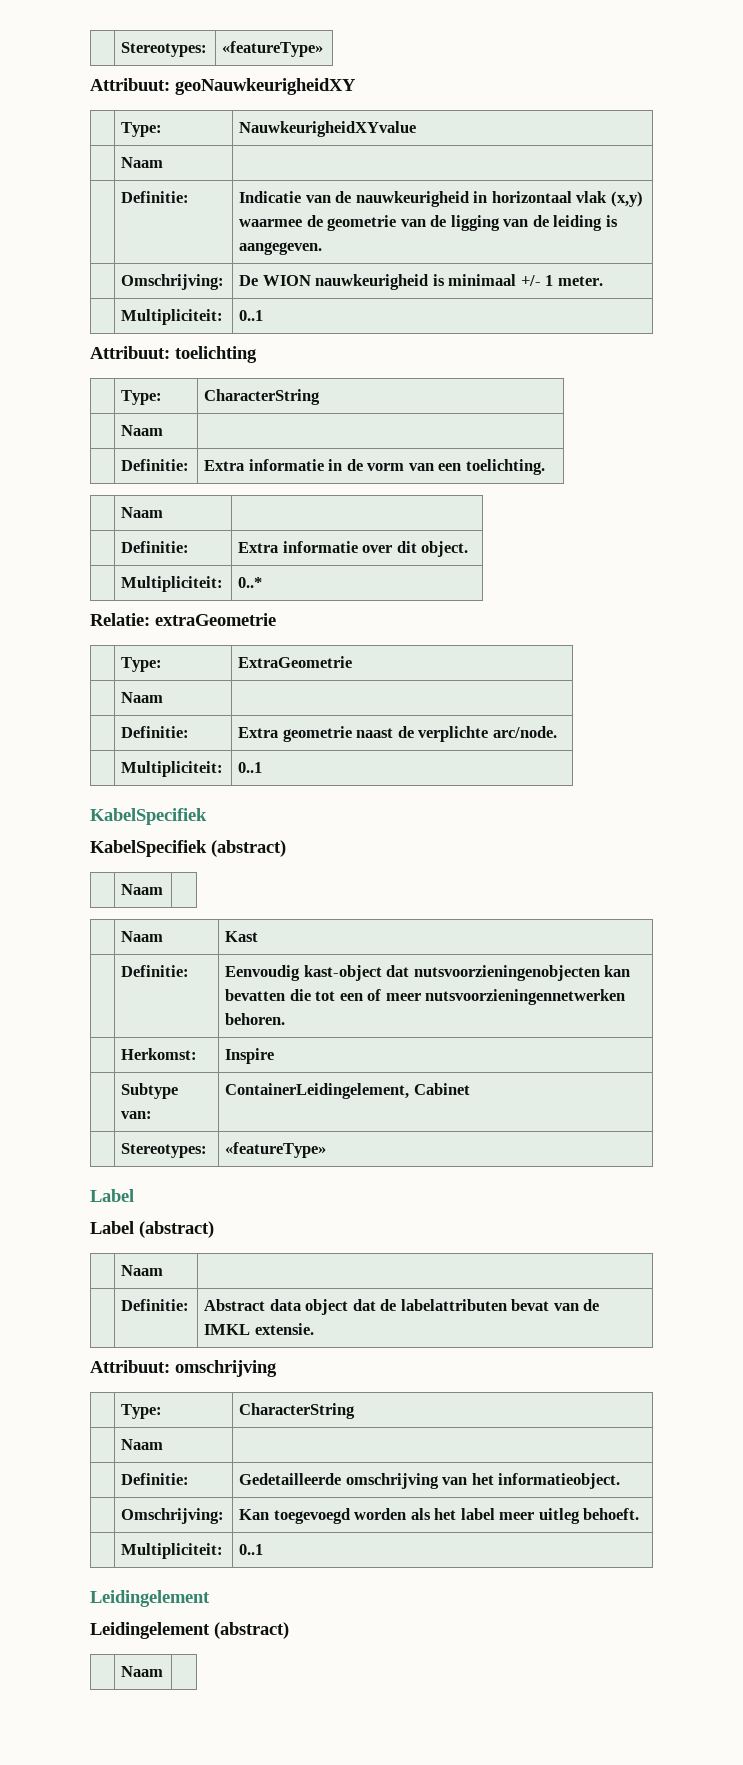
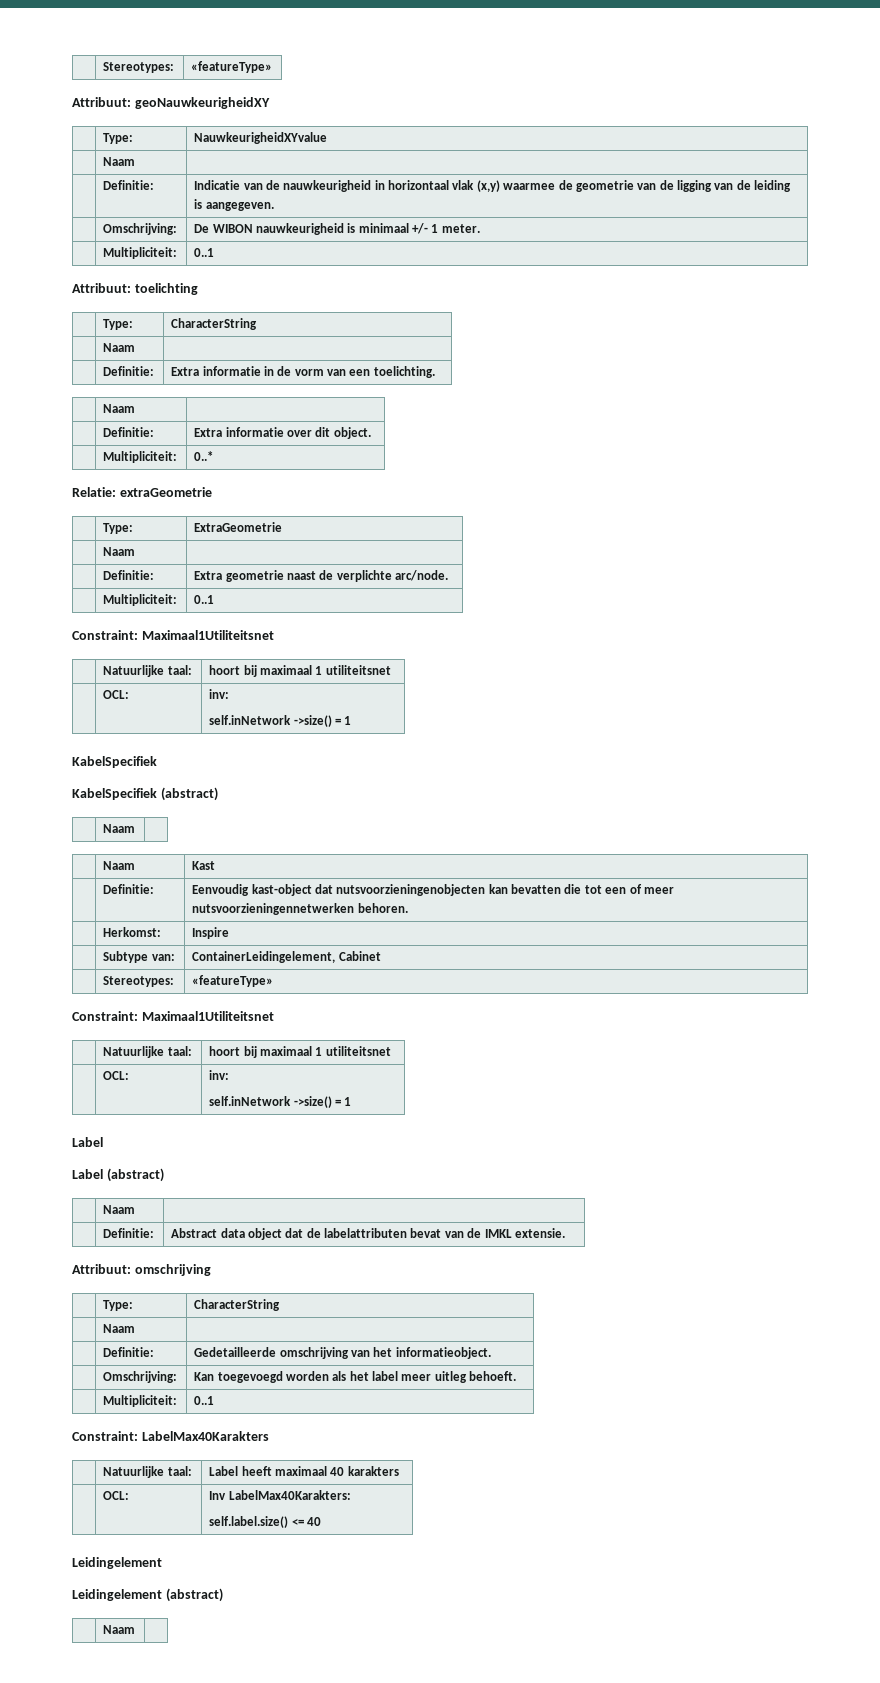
- | Omschrijving: | De WION nauwkeurigheid is minimaal +/- 1 meter.
+ | Omschrijving: | De WIBON nauwkeurigheid is minimaal +/- 1 meter.
  | Definitie: | Extra geometrie naast de verplichte arc/node.
  | Multipliciteit: | 0..1
+ Constraint: Maximaal1Utiliteitsnet
+ | Natuurlijke taal: | hoort bij maximaal 1 utiliteitsnet
+ | OCL: | inv:
+ self.inNetwork ->size() = 1
  | Subtype van: | ContainerLeidingelement, Cabinet
  | Stereotypes: | «featureType»
+ Constraint: Maximaal1Utiliteitsnet
+ | Natuurlijke taal: | hoort bij maximaal 1 utiliteitsnet
+ | OCL: | inv:
+ self.inNetwork ->size() = 1
+ Constraint: LabelMax40Karakters
+ | Natuurlijke taal: | Label heeft maximaal 40 karakters
+ | OCL: | Inv LabelMax40Karakters:
+ self.label.size() <= 40

